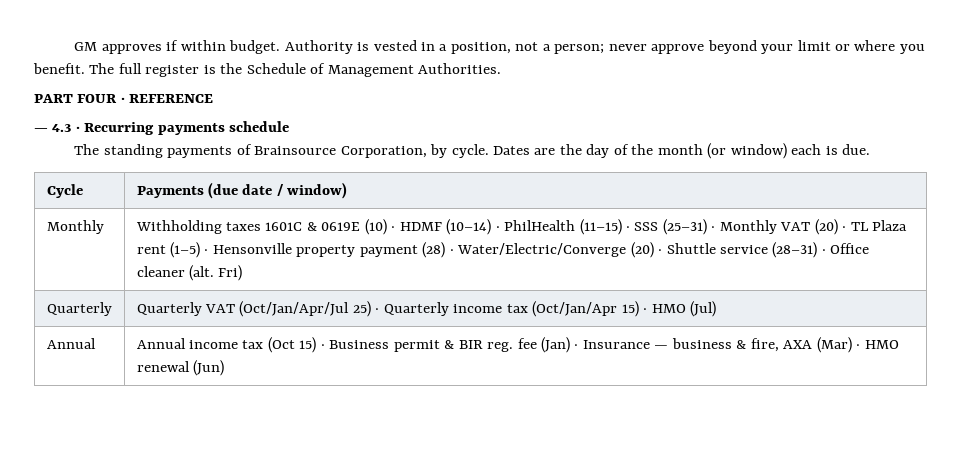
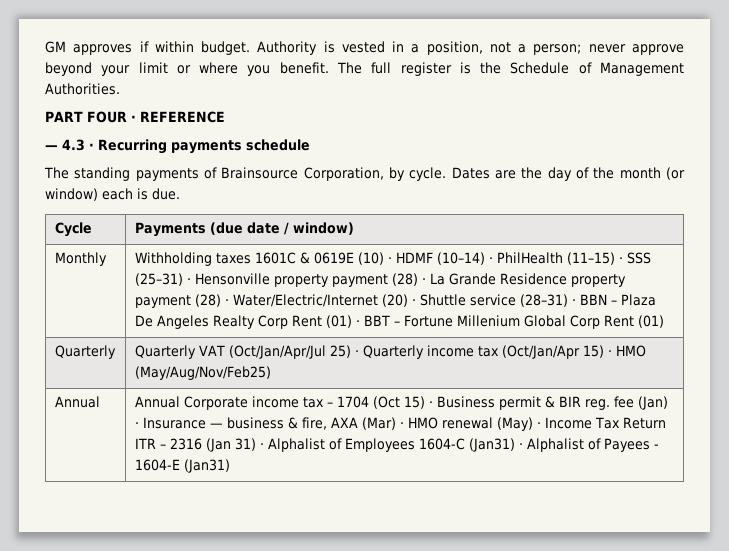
- Withholding taxes 1601C & 0619E (10) · HDMF (10–14) · PhilHealth (11–15) · SSS (25–31) · Monthly VAT (20) · TL Plaza rent (1–5) · Hensonville property payment (28) · Water/Electric/Converge (20) · Shuttle service (28–31) · Office cleaner (alt. Fri)
+ Withholding taxes 1601C & 0619E (10) · HDMF (10–14) · PhilHealth (11–15) · SSS (25–31) · Hensonville property payment (28) · La Grande Residence property payment (28) · Water/Electric/Internet (20) · Shuttle service (28–31) · BBN – Plaza De Angeles Realty Corp Rent (01) · BBT – Fortune Millenium Global Corp Rent (01)
- Quarterly | Quarterly VAT (Oct/Jan/Apr/Jul 25) · Quarterly income tax (Oct/Jan/Apr 15) · HMO (Jul)
+ Quarterly | Quarterly VAT (Oct/Jan/Apr/Jul 25) · Quarterly income tax (Oct/Jan/Apr 15) · HMO (May/Aug/Nov/Feb25)
- Annual income tax (Oct 15) · Business permit & BIR reg. fee (Jan) · Insurance — business & fire, AXA (Mar) · HMO renewal (Jun)
+ Annual Corporate income tax – 1704 (Oct 15) · Business permit & BIR reg. fee (Jan) · Insurance — business & fire, AXA (Mar) · HMO renewal (May) · Income Tax Return ITR – 2316 (Jan 31) · Alphalist of Employees 1604-C (Jan31) · Alphalist of Payees - 1604-E (Jan31)

